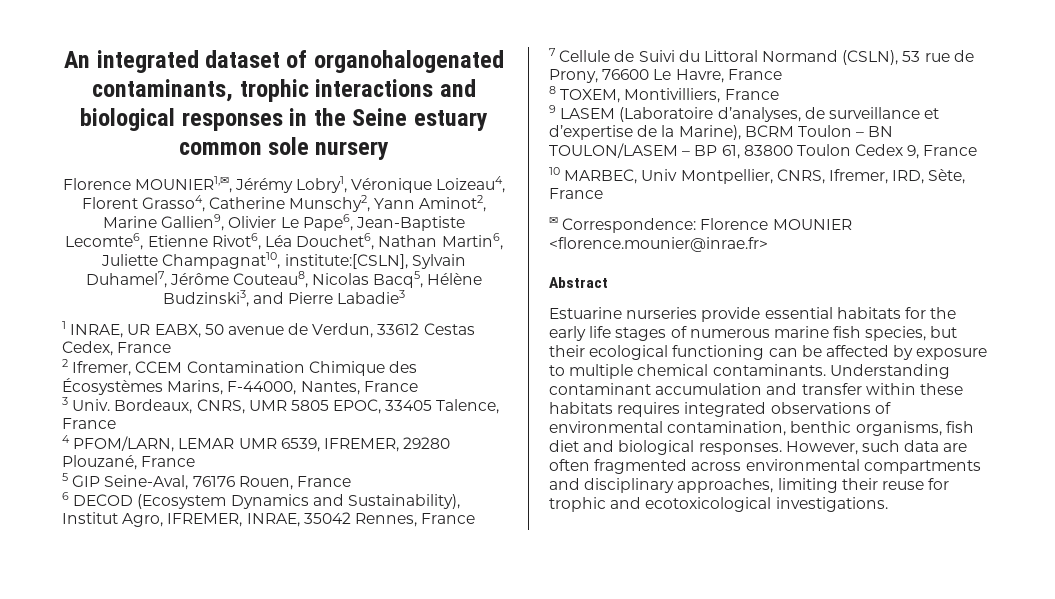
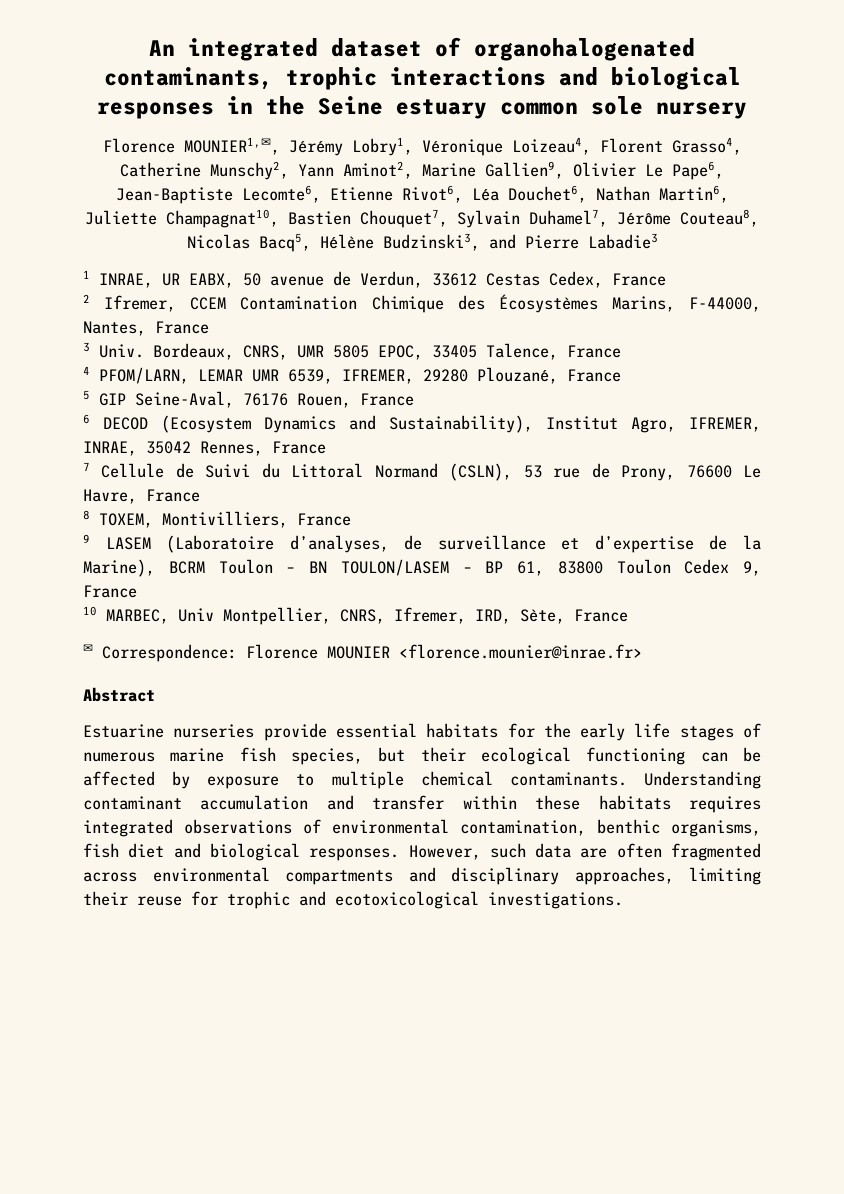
- Florence MOUNIER1,✉, Jérémy Lobry1, Véronique Loizeau4, Florent Grasso4, Catherine Munschy2, Yann Aminot2, Marine Gallien9, Olivier Le Pape6, Jean-Baptiste Lecomte6, Etienne Rivot6, Léa Douchet6, Nathan Martin6, Juliette Champagnat10, institute:[CSLN], Sylvain Duhamel7, Jérôme Couteau8, Nicolas Bacq5, Hélène Budzinski3, and Pierre Labadie3
+ Florence MOUNIER1,✉, Jérémy Lobry1, Véronique Loizeau4, Florent Grasso4, Catherine Munschy2, Yann Aminot2, Marine Gallien9, Olivier Le Pape6, Jean-Baptiste Lecomte6, Etienne Rivot6, Léa Douchet6, Nathan Martin6, Juliette Champagnat10, Bastien Chouquet7, Sylvain Duhamel7, Jérôme Couteau8, Nicolas Bacq5, Hélène Budzinski3, and Pierre Labadie3

